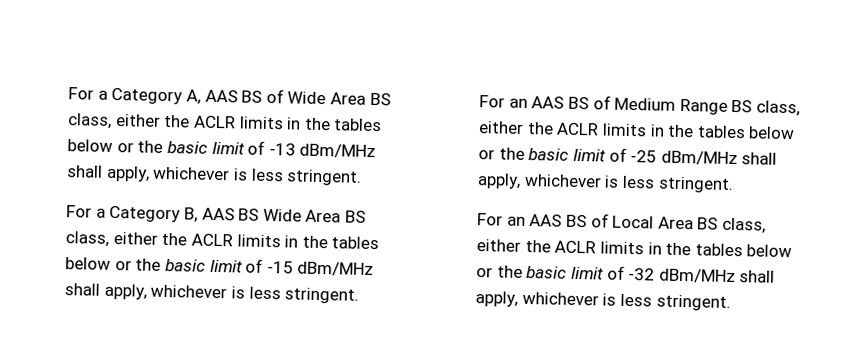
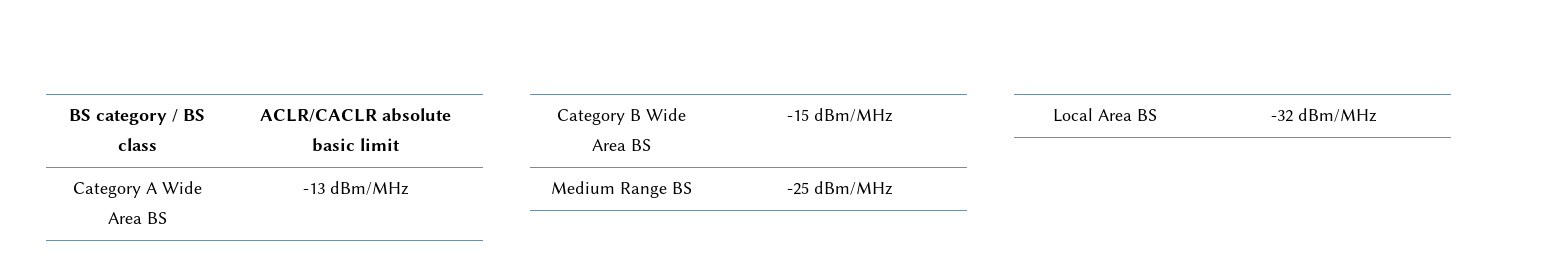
- For a Category A, AAS BS of Wide Area BS class, either the ACLR limits in the tables below or the basic limit of -13 dBm/MHz shall apply, whichever is less stringent.
- For a Category B, AAS BS Wide Area BS class, either the ACLR limits in the tables below or the basic limit of -15 dBm/MHz shall apply, whichever is less stringent.
- For an AAS BS of Medium Range BS class, either the ACLR limits in the tables below or the basic limit of -25 dBm/MHz shall apply, whichever is less stringent.
- For an AAS BS of Local Area BS class, either the ACLR limits in the tables below or the basic limit of -32 dBm/MHz shall apply, whichever is less stringent.
+ BS category / BS class | ACLR/CACLR absolute basic limit
+ Category A Wide Area BS | -13 dBm/MHz
+ Category B Wide Area BS | -15 dBm/MHz
+ Medium Range BS | -25 dBm/MHz
+ Local Area BS | -32 dBm/MHz

